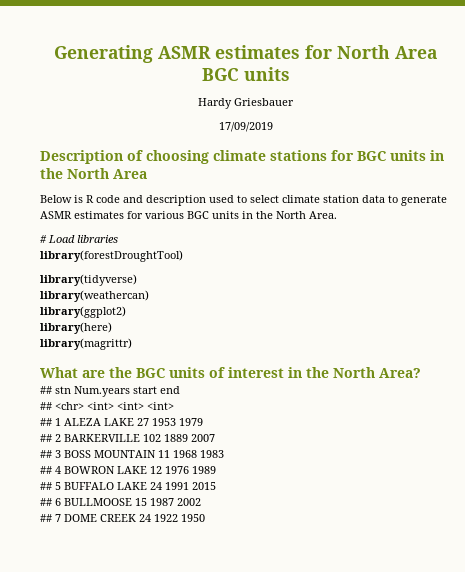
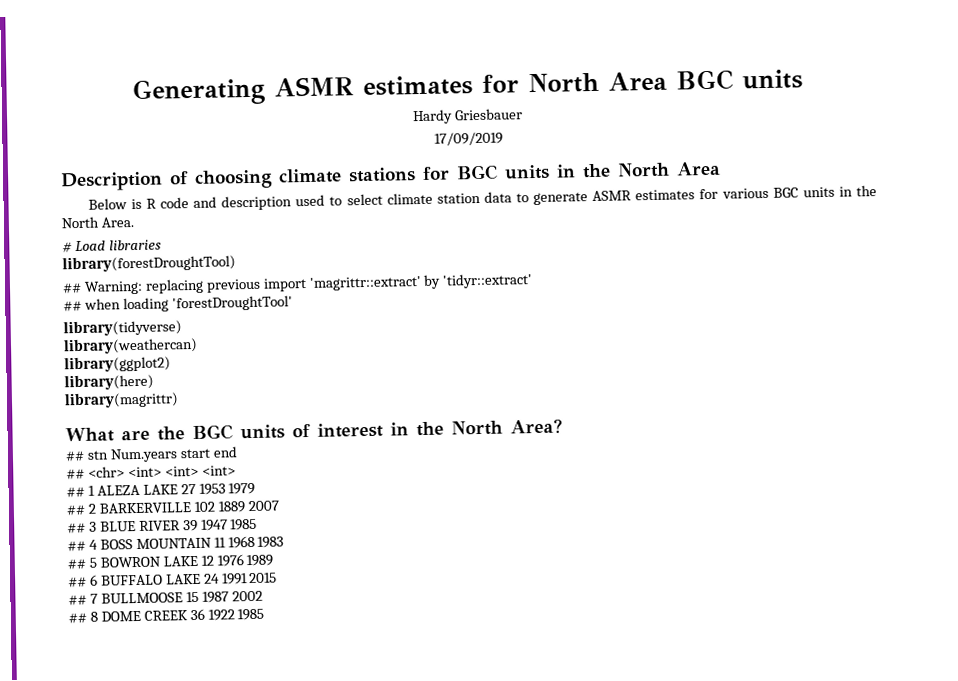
+ ## Warning: replacing previous import 'magrittr::extract' by 'tidyr::extract'
+ ## when loading 'forestDroughtTool'
- ## 3 BOSS MOUNTAIN 11 1968 1983
+ ## 3 BLUE RIVER 39 1947 1985
+ ## 4 BOSS MOUNTAIN 11 1968 1983
- ## 4 BOWRON LAKE 12 1976 1989
+ ## 5 BOWRON LAKE 12 1976 1989
- ## 5 BUFFALO LAKE 24 1991 2015
+ ## 6 BUFFALO LAKE 24 1991 2015
- ## 6 BULLMOOSE 15 1987 2002
+ ## 7 BULLMOOSE 15 1987 2002
- ## 7 DOME CREEK 24 1922 1950
+ ## 8 DOME CREEK 36 1922 1985

